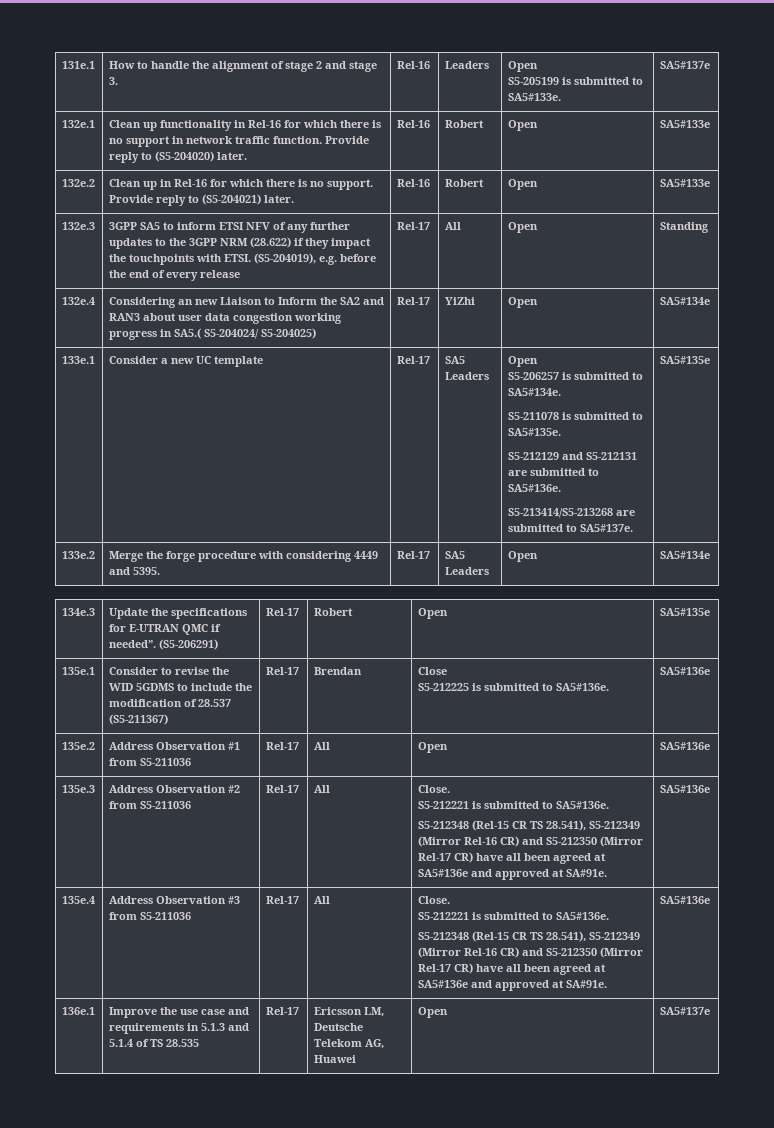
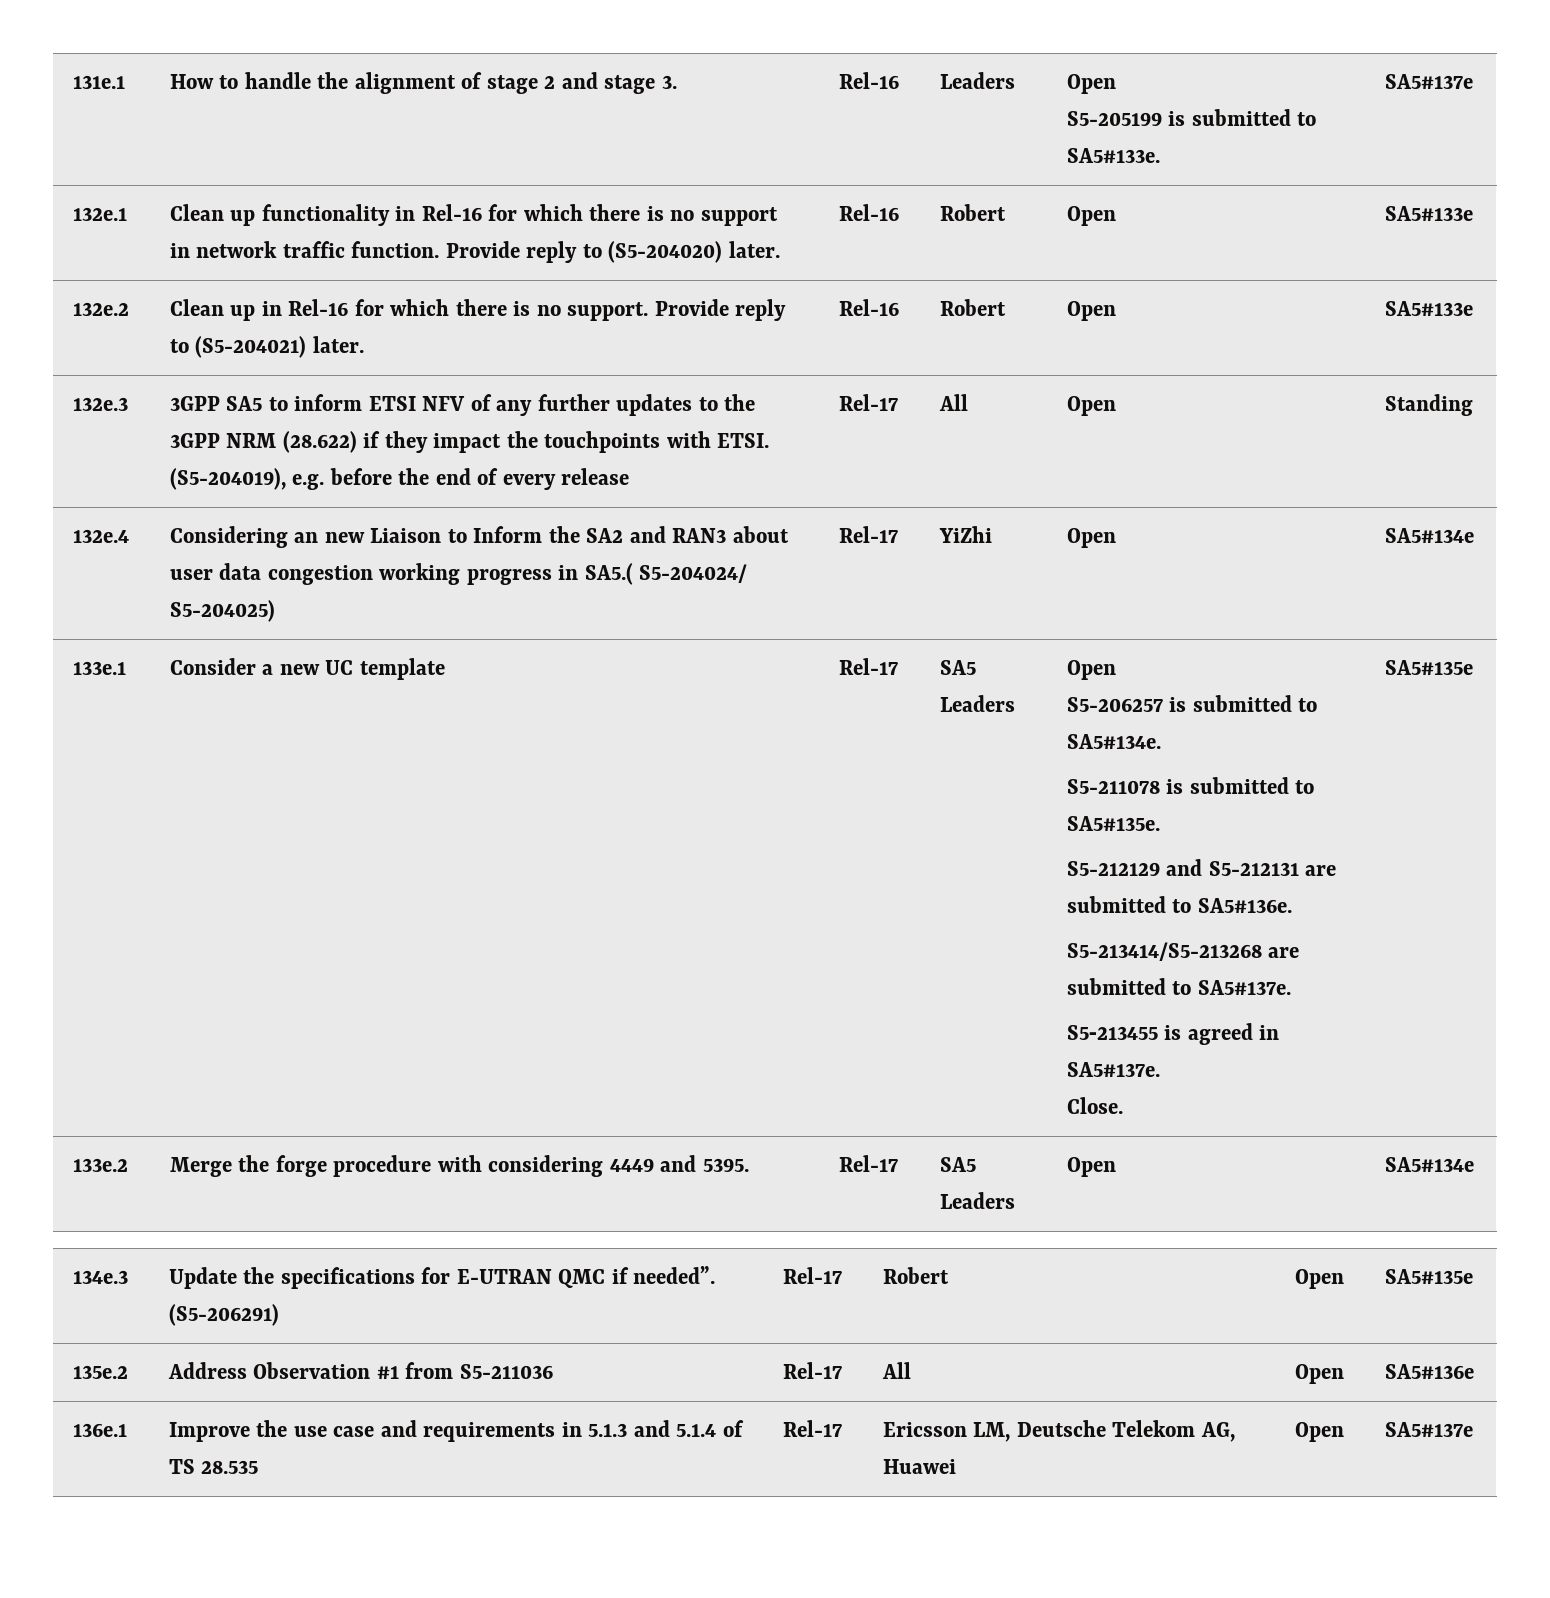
  133e.1 | Consider a new UC template | Rel-17 | SA5 Leaders | Open
  S5-206257 is submitted to SA5#134e.
  S5-211078 is submitted to SA5#135e.
  S5-212129 and S5-212131 are submitted to SA5#136e.
- S5-213414/S5-213268 are submitted to SA5#137e. | SA5#135e
+ S5-213414/S5-213268 are submitted to SA5#137e.
+ S5‑213455 is agreed in SA5#137e.
+ Close. | SA5#135e
- 135e.1 | Consider to revise the WID 5GDMS to include the modification of 28.537 (S5-211367) | Rel-17 | Brendan | Close
- S5-212225 is submitted to SA5#136e. | SA5#136e
- 135e.3 | Address Observation #2 from S5-211036 | Rel-17 | All | Close.
- S5-212221 is submitted to SA5#136e.
- S5-212348 (Rel-15 CR TS 28.541), S5-212349 (Mirror Rel-16 CR) and S5-212350 (Mirror Rel-17 CR) have all been agreed at SA5#136e and approved at SA#91e. | SA5#136e
- 135e.4 | Address Observation #3 from S5-211036 | Rel-17 | All | Close.
- S5-212221 is submitted to SA5#136e.
- S5-212348 (Rel-15 CR TS 28.541), S5-212349 (Mirror Rel-16 CR) and S5-212350 (Mirror Rel-17 CR) have all been agreed at SA5#136e and approved at SA#91e. | SA5#136e

